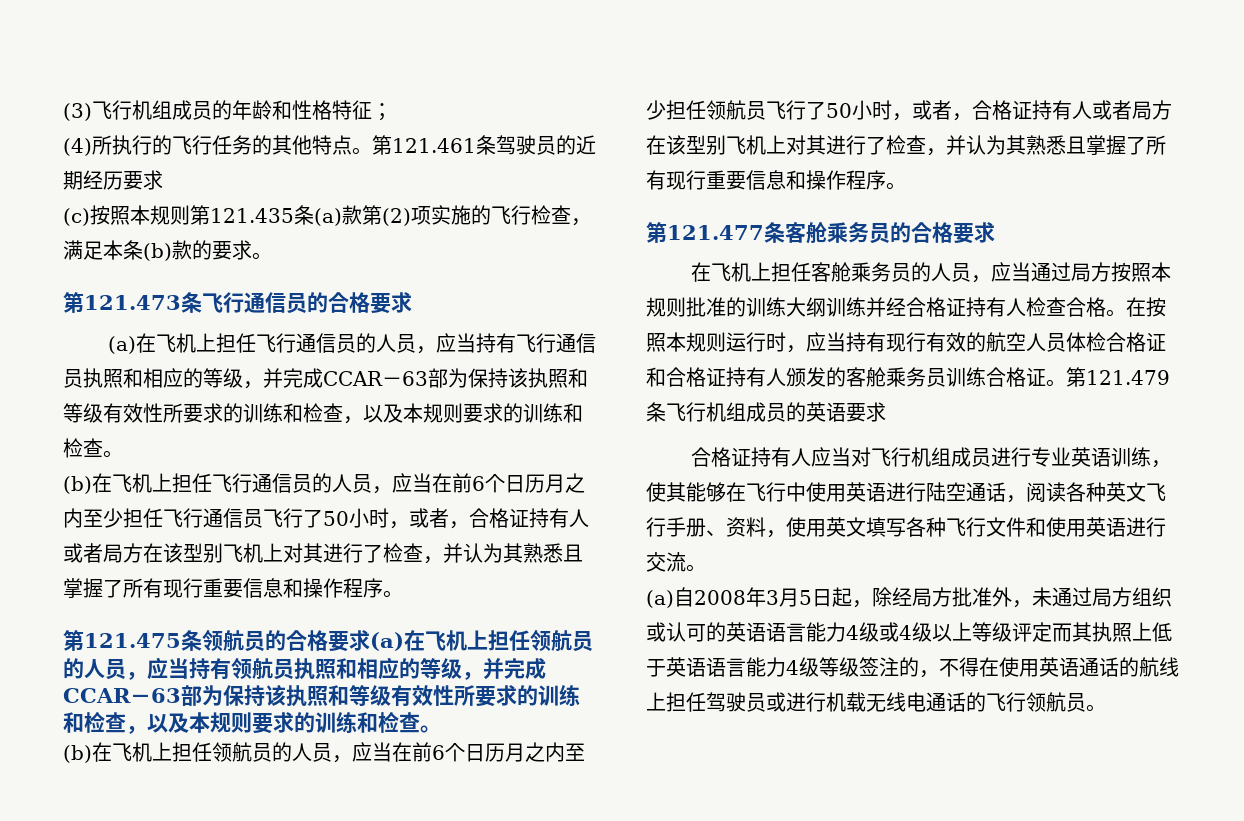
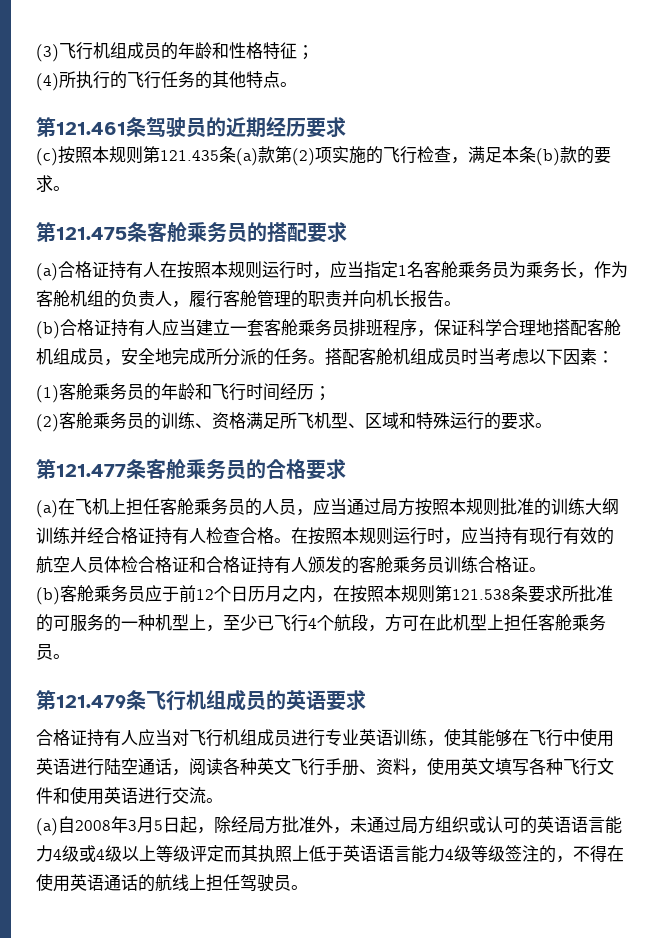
- (4)所执行的飞行任务的其他特点。第121.461条驾驶员的近期经历要求
+ (4)所执行的飞行任务的其他特点。
+ 第121.461条驾驶员的近期经历要求
- 第121.473条飞行通信员的合格要求
- (a)在飞机上担任飞行通信员的人员，应当持有飞行通信员执照和相应的等级，并完成CCAR－63部为保持该执照和等级有效性所要求的训练和检查，以及本规则要求的训练和检查。
- (b)在飞机上担任飞行通信员的人员，应当在前6个日历月之内至少担任飞行通信员飞行了50小时，或者，合格证持有人或者局方在该型别飞机上对其进行了检查，并认为其熟悉且掌握了所有现行重要信息和操作程序。
- 第121.475条领航员的合格要求(a)在飞机上担任领航员的人员，应当持有领航员执照和相应的等级，并完成CCAR－63部为保持该执照和等级有效性所要求的训练和检查，以及本规则要求的训练和检查。
- (b)在飞机上担任领航员的人员，应当在前6个日历月之内至少担任领航员飞行了50小时，或者，合格证持有人或者局方在该型别飞机上对其进行了检查，并认为其熟悉且掌握了所有现行重要信息和操作程序。
+ 第121.475条客舱乘务员的搭配要求
+ (a)合格证持有人在按照本规则运行时，应当指定1名客舱乘务员为乘务长，作为客舱机组的负责人，履行客舱管理的职责并向机长报告。
+ (b)合格证持有人应当建立一套客舱乘务员排班程序，保证科学合理地搭配客舱机组成员，安全地完成所分派的任务。搭配客舱机组成员时当考虑以下因素：
+ (1)客舱乘务员的年龄和飞行时间经历；
+ (2)客舱乘务员的训练、资格满足所飞机型、区域和特殊运行的要求。
- 在飞机上担任客舱乘务员的人员，应当通过局方按照本规则批准的训练大纲训练并经合格证持有人检查合格。
+ (a)在飞机上担任客舱乘务员的人员，应当通过局方按照本规则批准的训练大纲训练并经合格证持有人检查合格。
- 在按照本规则运行时，应当持有现行有效的航空人员体检合格证和合格证持有人颁发的客舱乘务员训练合格证。第121.479条飞行机组成员的英语要求
+ 在按照本规则运行时，应当持有现行有效的航空人员体检合格证和合格证持有人颁发的客舱乘务员训练合格证。
+ (b)客舱乘务员应于前12个日历月之内，在按照本规则第121.538条要求所批准的可服务的一种机型上，至少已飞行4个航段，方可在此机型上担任客舱乘务员。
+ 第121.479条飞行机组成员的英语要求
- (a)自2008年3月5日起，除经局方批准外，未通过局方组织或认可的英语语言能力4级或4级以上等级评定而其执照上低于英语语言能力4级等级签注的，不得在使用英语通话的航线上担任驾驶员或进行机载无线电通话的飞行领航员。
+ (a)自2008年3月5日起，除经局方批准外，未通过局方组织或认可的英语语言能力4级或4级以上等级评定而其执照上低于英语语言能力4级等级签注的，不得在使用英语通话的航线上担任驾驶员。

